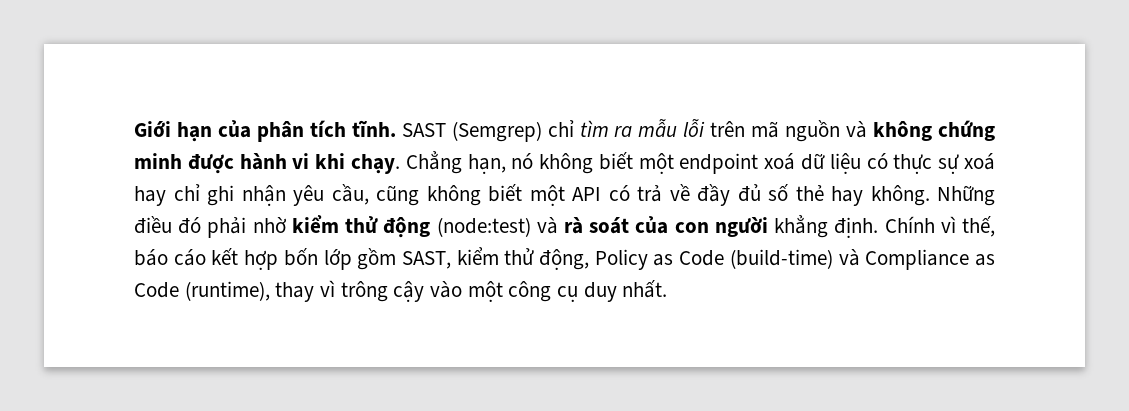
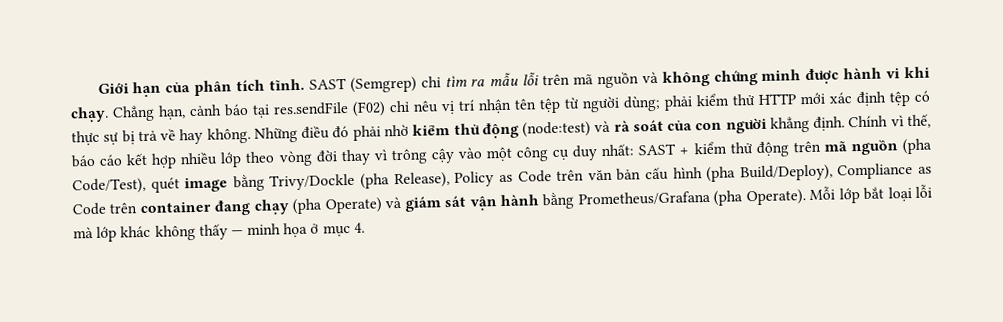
- Chẳng hạn, nó không biết một endpoint xoá dữ liệu có thực sự xoá hay chỉ ghi nhận yêu cầu, cũng không biết một API có trả về đầy đủ số thẻ hay không.
+ Chẳng hạn, cảnh báo tại res.sendFile (F02) chỉ nêu vị trí nhận tên tệp từ người dùng; phải kiểm thử HTTP mới xác định tệp có thực sự bị trả về hay không.
- Chính vì thế, báo cáo kết hợp bốn lớp gồm SAST, kiểm thử động, Policy as Code (build-time) và Compliance as Code (runtime), thay vì trông cậy vào một công cụ duy nhất.
+ Chính vì thế, báo cáo kết hợp nhiều lớp theo vòng đời thay vì trông cậy vào một công cụ duy nhất: SAST + kiểm thử động trên mã nguồn (pha Code/Test), quét image bằng Trivy/Dockle (pha Release), Policy as Code trên văn bản cấu hình (pha Build/Deploy), Compliance as Code trên container đang chạy (pha Operate) và giám sát vận hành bằng Prometheus/Grafana (pha Operate). Mỗi lớp bắt loại lỗi mà lớp khác không thấy — minh họa ở mục 4.

